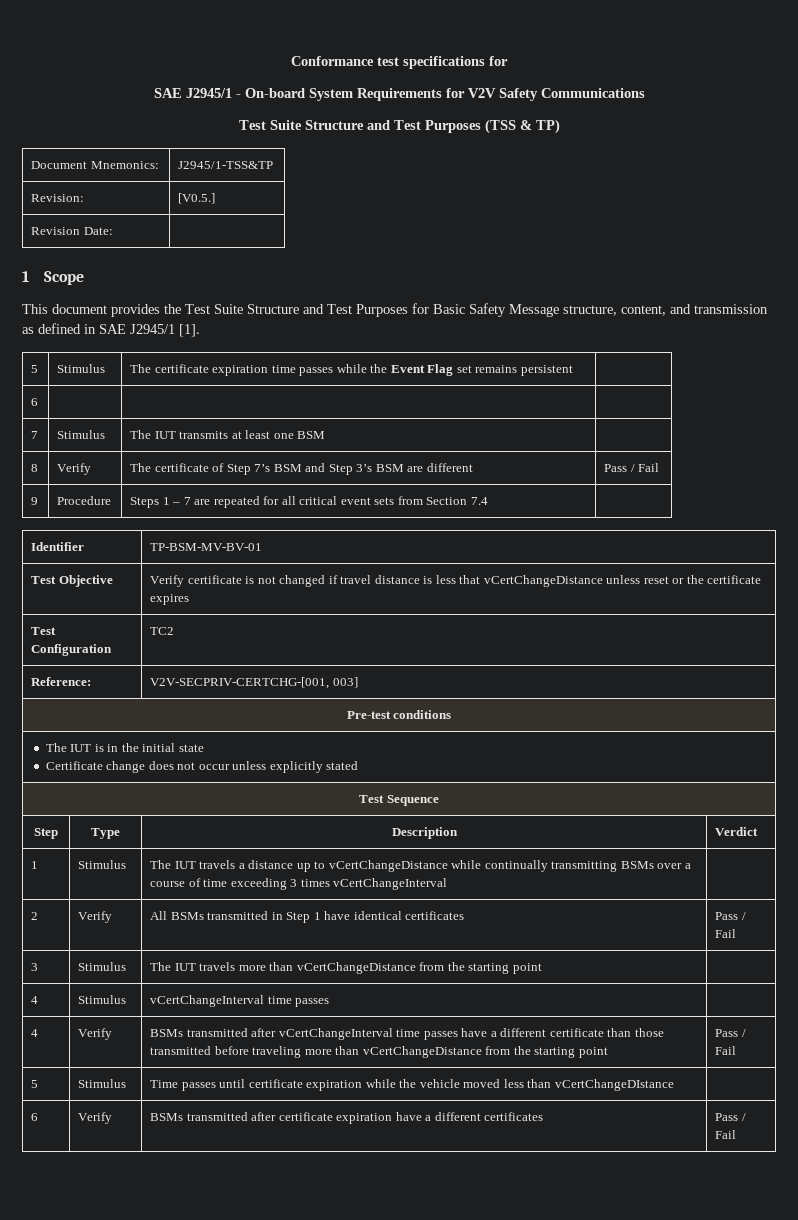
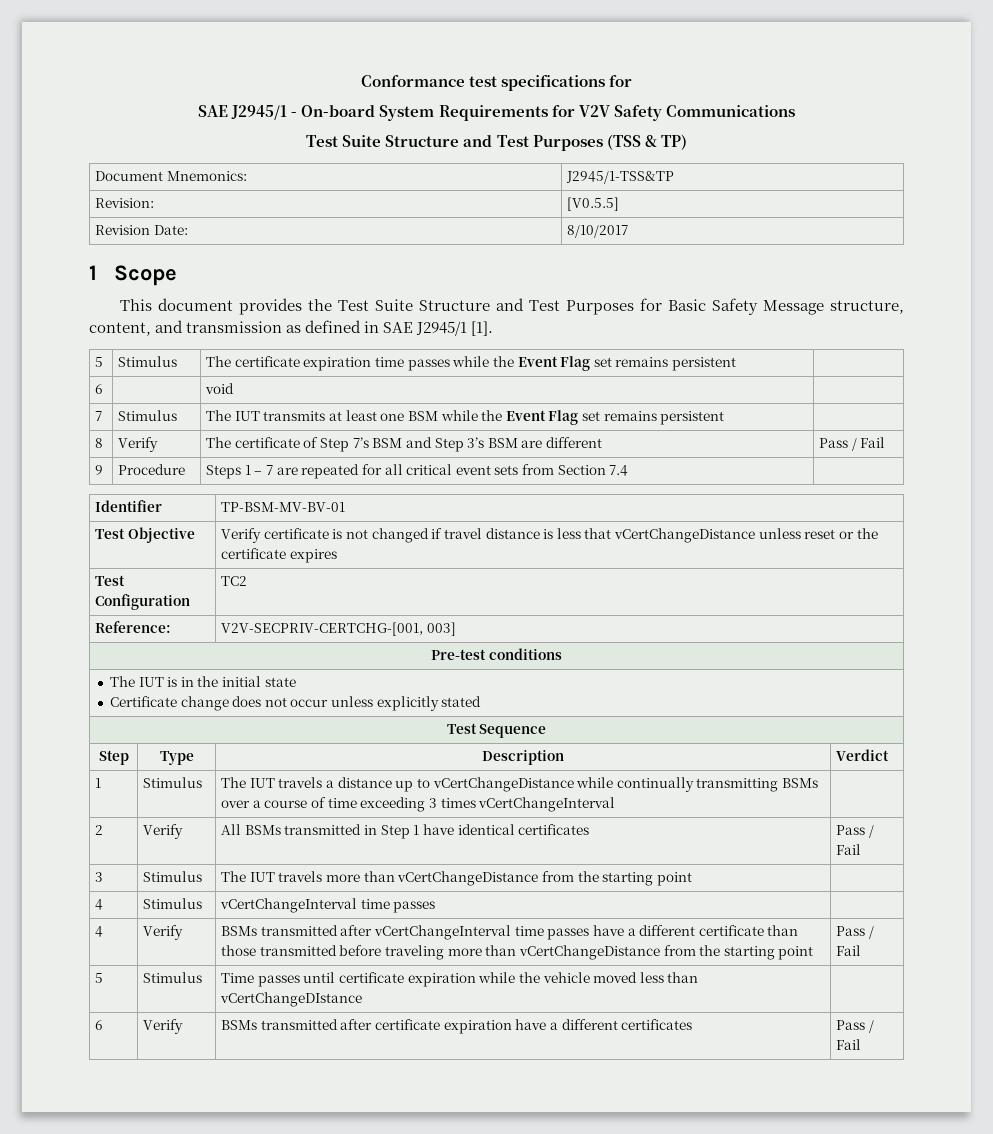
- Revision: | [V0.5.]
+ Revision: | [V0.5.5]
- Revision Date: |
+ Revision Date: | 8/10/2017
- 6 | | |
+ 6 | | void |
- 7 | Stimulus | The IUT transmits at least one BSM |
+ 7 | Stimulus | The IUT transmits at least one BSM while the Event Flag set remains persistent |

